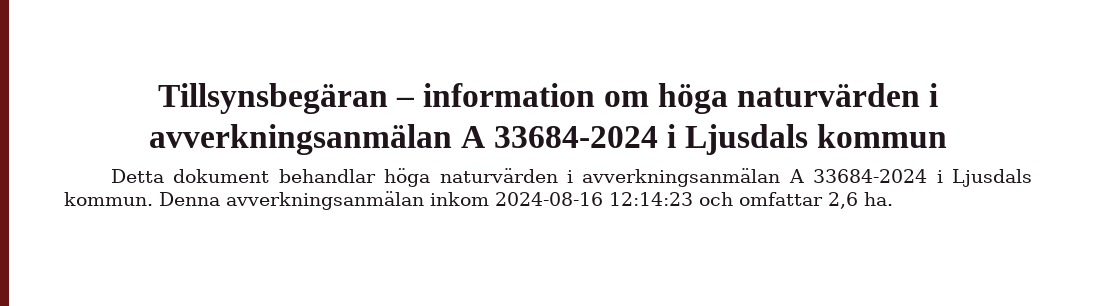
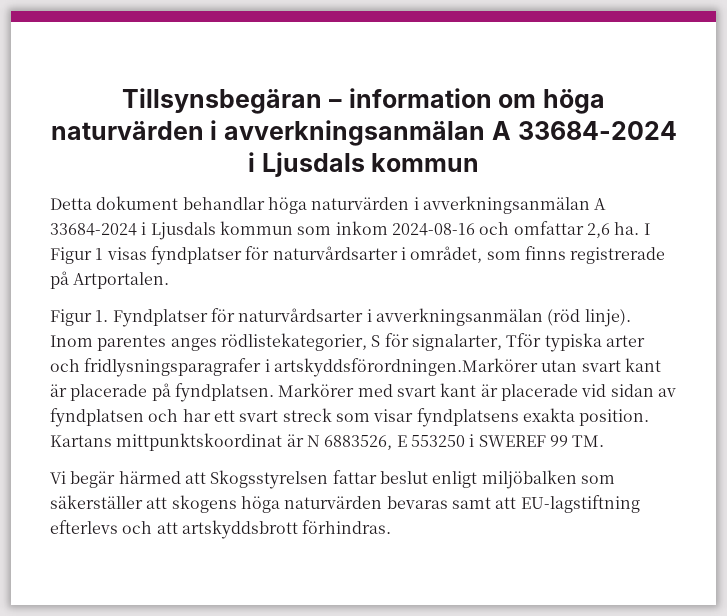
- Detta dokument behandlar höga naturvärden i avverkningsanmälan A 33684-2024 i Ljusdals kommun. Denna avverkningsanmälan inkom 2024-08-16 12:14:23 och omfattar 2,6 ha.
+ Detta dokument behandlar höga naturvärden i avverkningsanmälan A 33684-2024 i Ljusdals kommun som inkom 2024-08-16 och omfattar 2,6 ha.
+ I Figur 1 visas fyndplatser för naturvårdsarter i området, som finns registrerade på Artportalen.
+ Figur 1. Fyndplatser för naturvårdsarter i avverkningsanmälan (röd linje). Inom parentes anges rödlistekategorier, S för signalarter, Tför typiska arter och fridlysningsparagrafer i artskyddsförordningen.Markörer utan svart kant är placerade på fyndplatsen. Markörer med svart kant är placerade vid sidan av fyndplatsen och har ett svart streck som visar fyndplatsens exakta position. Kartans mittpunktskoordinat är N 6883526, E 553250 i SWEREF 99 TM.
+ Vi begär härmed att Skogsstyrelsen fattar beslut enligt miljöbalken som säkerställer att skogens höga naturvärden bevaras samt att EU-lagstiftning efterlevs och att artskyddsbrott förhindras.

